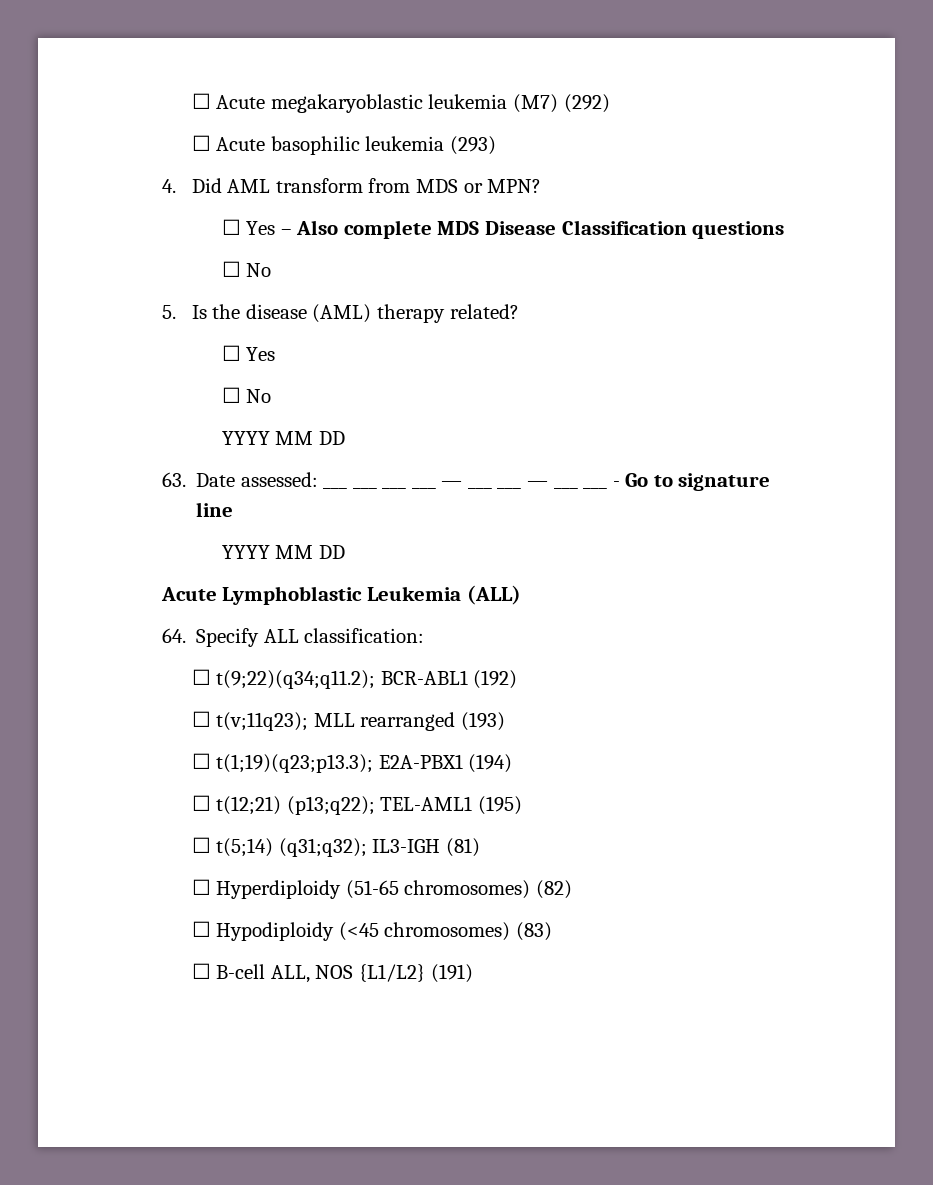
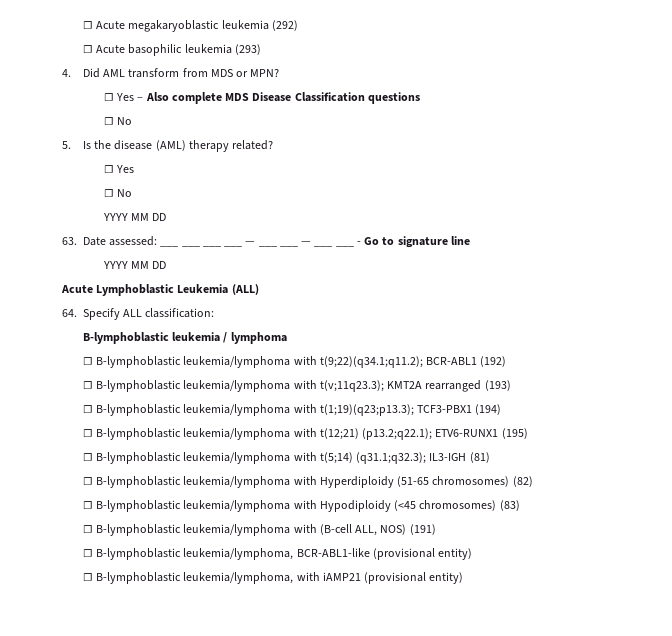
- ☐ Acute megakaryoblastic leukemia (M7) (292)
+ ☐ Acute megakaryoblastic leukemia (292)
- ☐ t(9;22)(q34;q11.2); BCR-ABL1 (192)
- ☐ t(v;11q23); MLL rearranged (193)
- ☐ t(1;19)(q23;p13.3); E2A-PBX1 (194)
- ☐ t(12;21) (p13;q22); TEL-AML1 (195)
- ☐ t(5;14) (q31;q32); IL3-IGH (81)
+ B-lymphoblastic leukemia / lymphoma
+ ☐ B-lymphoblastic leukemia/lymphoma with t(9;22)(q34.1;q11.2); BCR-ABL1 (192)
+ ☐ B-lymphoblastic leukemia/lymphoma with t(v;11q23.3); KMT2A rearranged (193)
+ ☐ B-lymphoblastic leukemia/lymphoma with t(1;19)(q23;p13.3); TCF3-PBX1 (194)
+ ☐ B-lymphoblastic leukemia/lymphoma with t(12;21) (p13.2;q22.1); ETV6-RUNX1 (195)
+ ☐ B-lymphoblastic leukemia/lymphoma with t(5;14) (q31.1;q32.3); IL3-IGH (81)
- ☐ Hyperdiploidy (51-65 chromosomes) (82)
+ ☐ B-lymphoblastic leukemia/lymphoma with Hyperdiploidy (51-65 chromosomes) (82)
- ☐ Hypodiploidy (<45 chromosomes) (83)
+ ☐ B-lymphoblastic leukemia/lymphoma with Hypodiploidy (<45 chromosomes) (83)
- ☐ B-cell ALL, NOS {L1/L2} (191)
+ ☐ B-lymphoblastic leukemia/lymphoma with (B-cell ALL, NOS) (191)
+ ☐ B-lymphoblastic leukemia/lymphoma, BCR-ABL1-like (provisional entity)
+ ☐ B-lymphoblastic leukemia/lymphoma, with iAMP21 (provisional entity)

